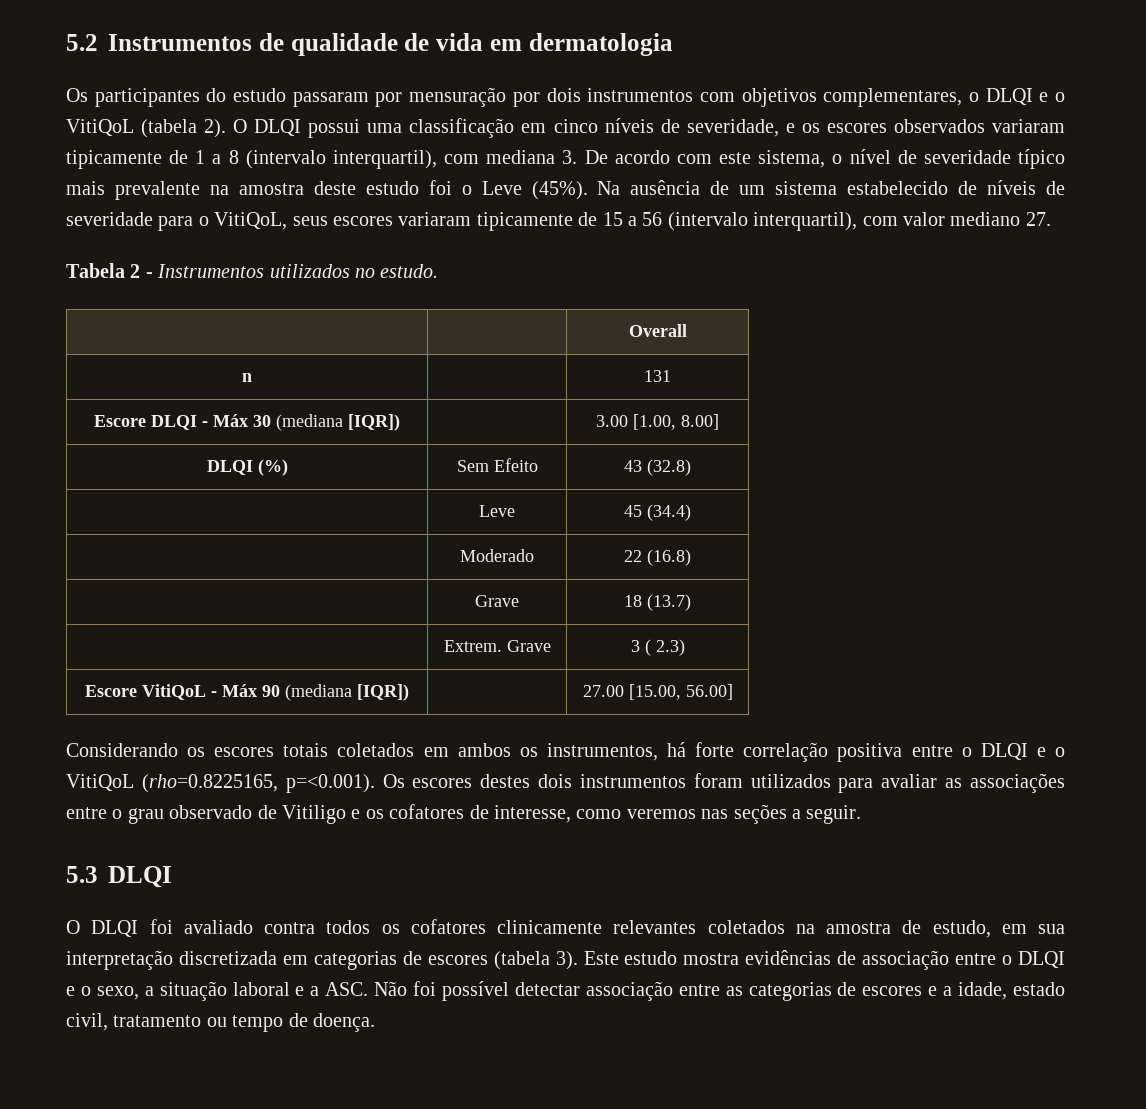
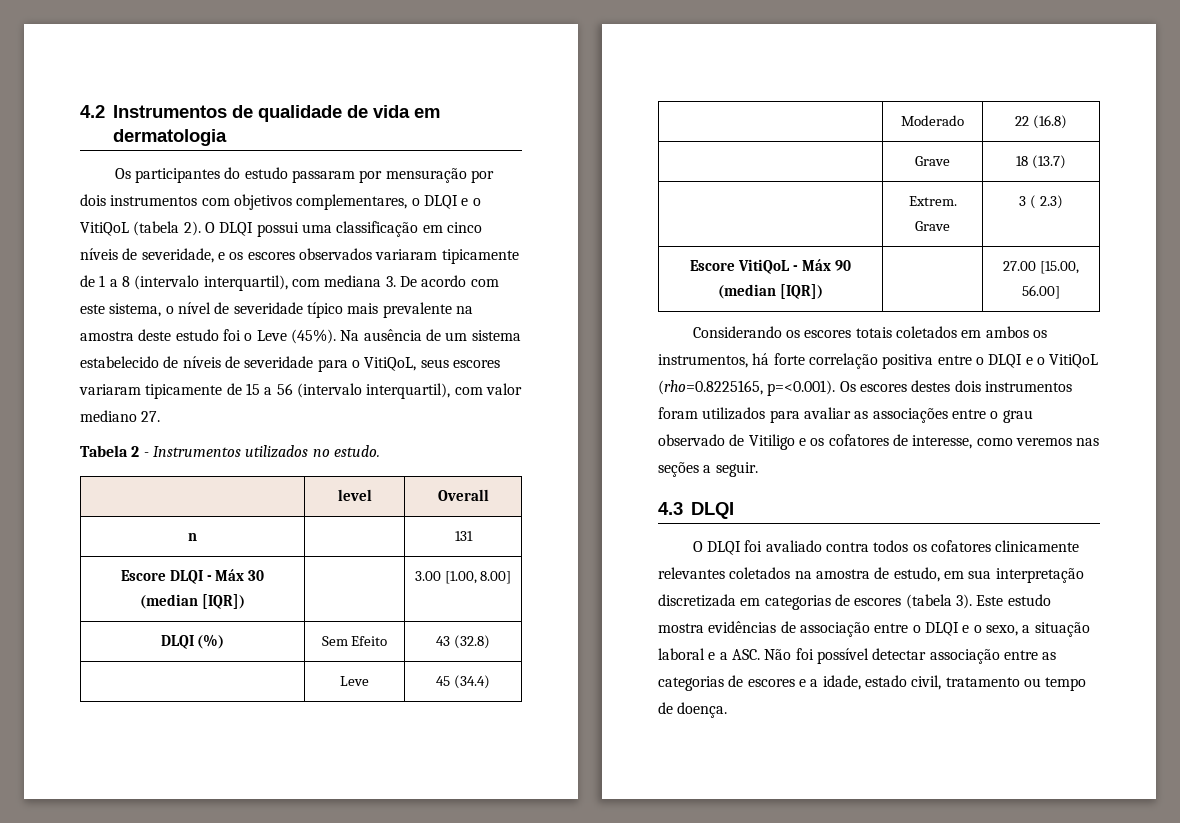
- 5.2 Instrumentos de qualidade de vida em dermatologia
+ 4.2 Instrumentos de qualidade de vida em dermatologia
- | | Overall
+ | level | Overall
- Escore DLQI - Máx 30 (mediana [IQR]) | | 3.00 [1.00, 8.00]
+ Escore DLQI - Máx 30 (median [IQR]) | | 3.00 [1.00, 8.00]
- Escore VitiQoL - Máx 90 (mediana [IQR]) | | 27.00 [15.00, 56.00]
+ Escore VitiQoL - Máx 90 (median [IQR]) | | 27.00 [15.00, 56.00]
- 5.3 DLQI
+ 4.3 DLQI

